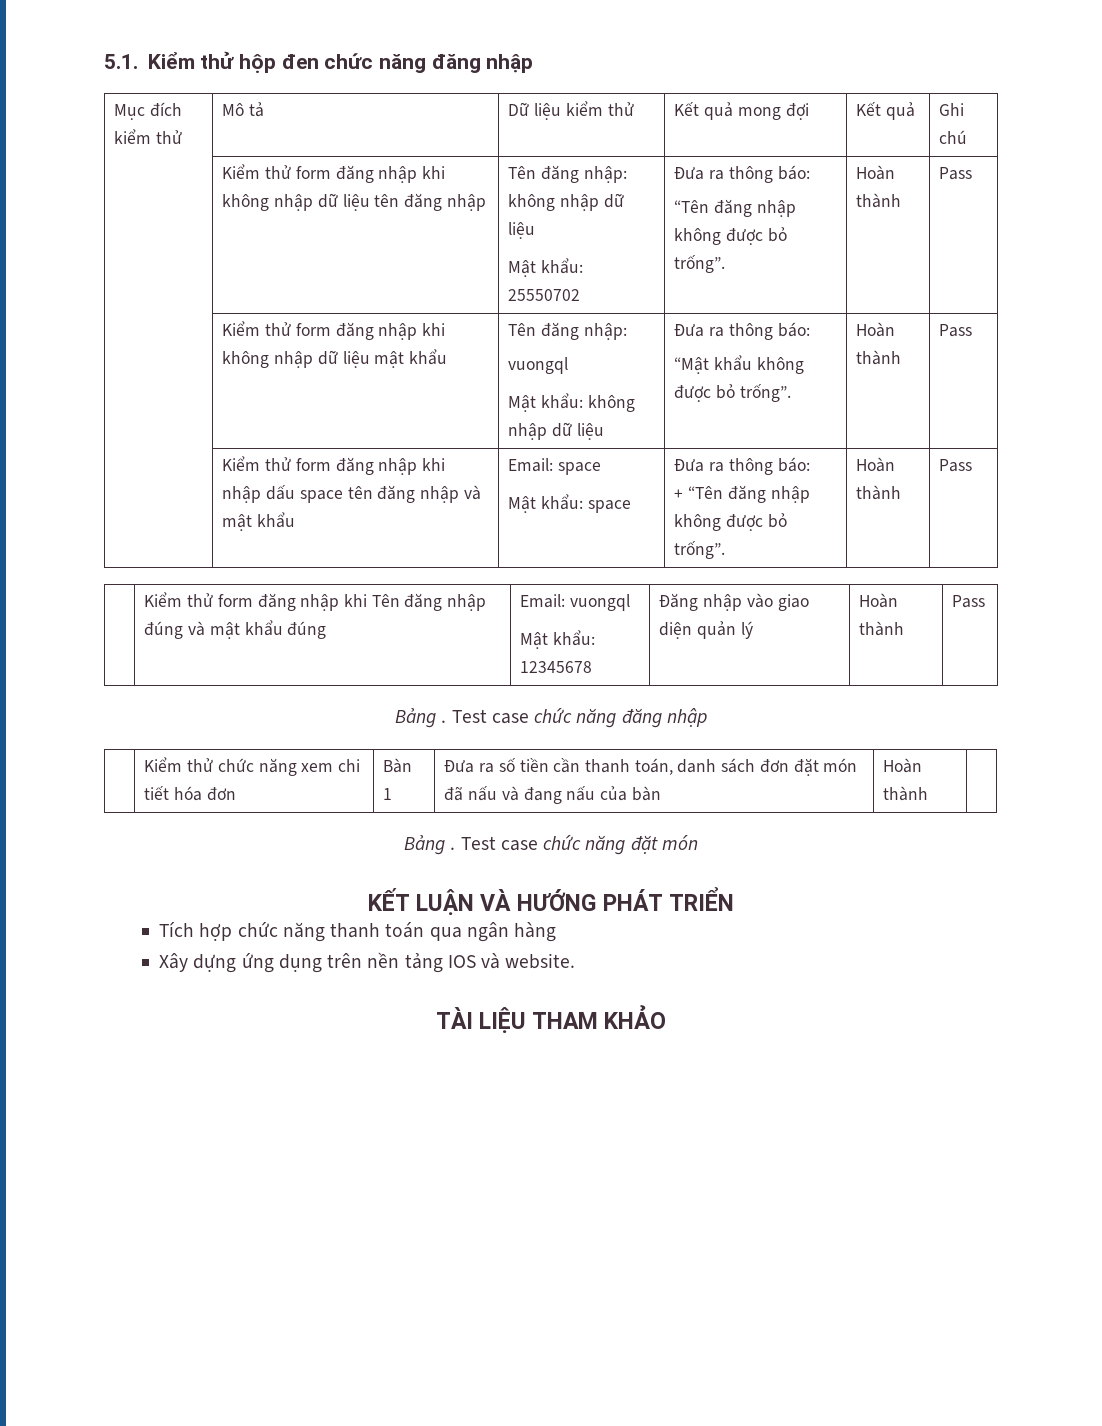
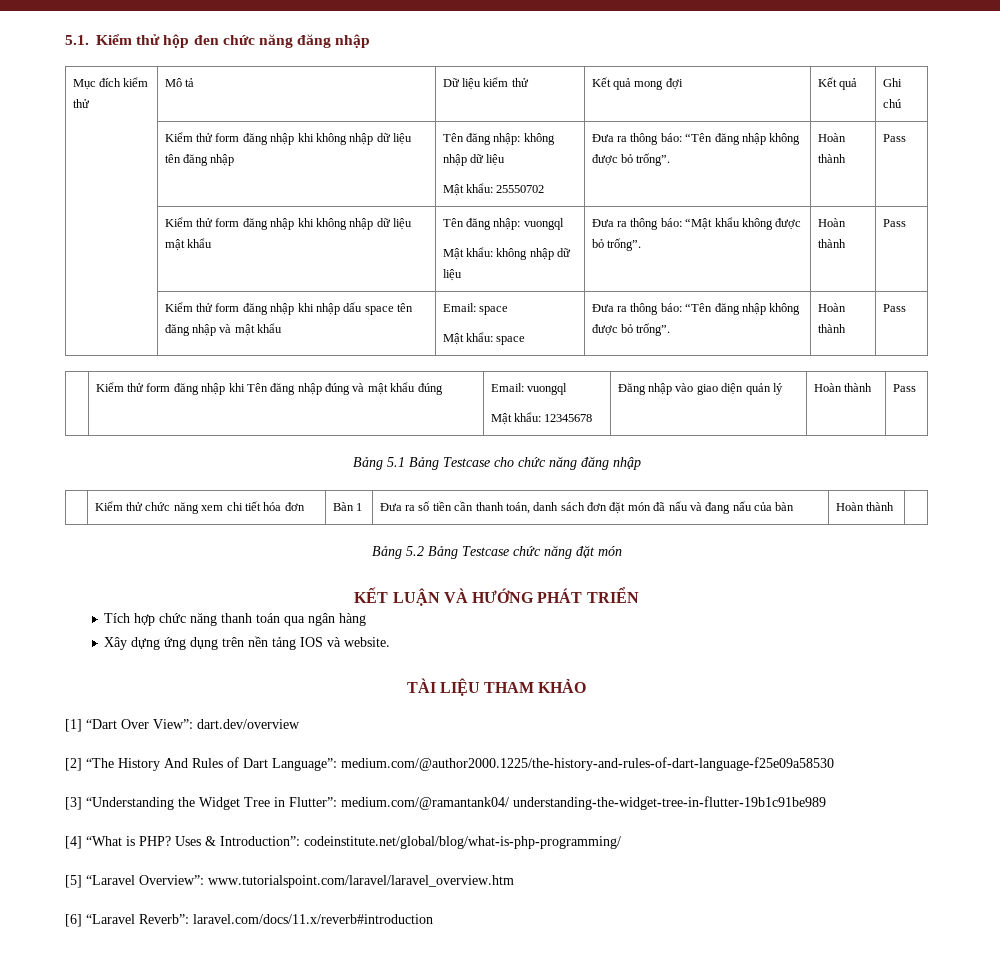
  | Kiểm thử form đăng nhập khi không nhập dữ liệu tên đăng nhập | Tên đăng nhập: không nhập dữ liệu
- Mật khẩu: 25550702 | Đưa ra thông báo:
- “Tên đăng nhập không được bỏ trống”. | Hoàn thành | Pass
+ Mật khẩu: 25550702 | Đưa ra thông báo: “Tên đăng nhập không được bỏ trống”. | Hoàn thành | Pass
- | Kiểm thử form đăng nhập khi không nhập dữ liệu mật khẩu | Tên đăng nhập:
- vuongql
- Mật khẩu: không nhập dữ liệu | Đưa ra thông báo:
- “Mật khẩu không được bỏ trống”. | Hoàn thành | Pass
+ | Kiểm thử form đăng nhập khi không nhập dữ liệu mật khẩu | Tên đăng nhập: vuongql
+ Mật khẩu: không nhập dữ liệu | Đưa ra thông báo: “Mật khẩu không được bỏ trống”. | Hoàn thành | Pass
  | Kiểm thử form đăng nhập khi nhập dấu space tên đăng nhập và mật khẩu | Email: space
- Mật khẩu: space | Đưa ra thông báo:
- + “Tên đăng nhập không được bỏ trống”. | Hoàn thành | Pass
+ Mật khẩu: space | Đưa ra thông báo: “Tên đăng nhập không được bỏ trống”. | Hoàn thành | Pass
- Bảng . Test case chức năng đăng nhập
+ Bảng 5.1 Bảng Testcase cho chức năng đăng nhập
- Bảng . Test case chức năng đặt món
+ Bảng 5.2 Bảng Testcase chức năng đặt món
+ [1] “Dart Over View”: dart.dev/overview
+ [2] “The History And Rules of Dart Language”: medium.com/@author2000.1225/the-history-and-rules-of-dart-language-f25e09a58530
+ [3] “Understanding the Widget Tree in Flutter”: medium.com/@ramantank04/ understanding-the-widget-tree-in-flutter-19b1c91be989
+ [4] “What is PHP? Uses & Introduction”: codeinstitute.net/global/blog/what-is-php-programming/
+ [5] “Laravel Overview”: www.tutorialspoint.com/laravel/laravel_overview.htm
+ [6] “Laravel Reverb”: laravel.com/docs/11.x/reverb#introduction

